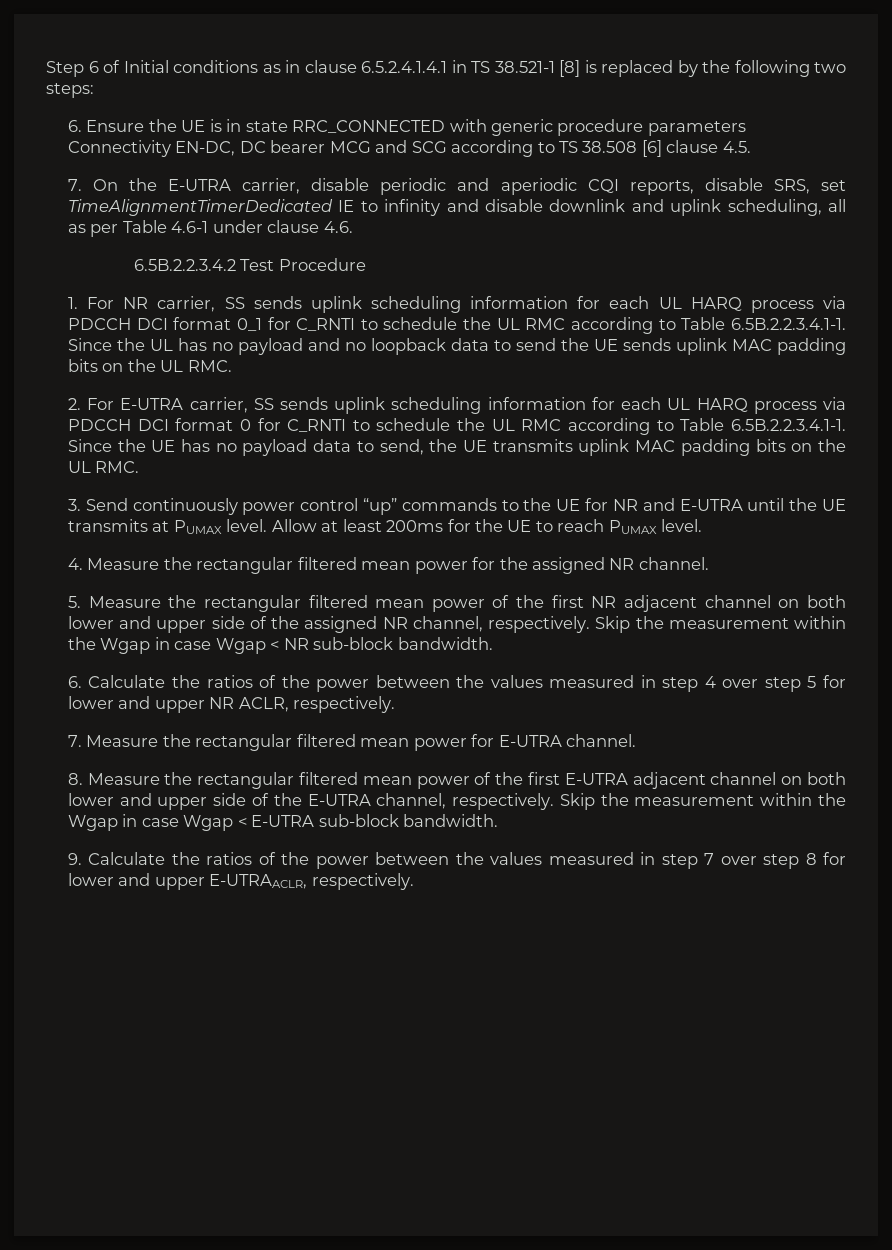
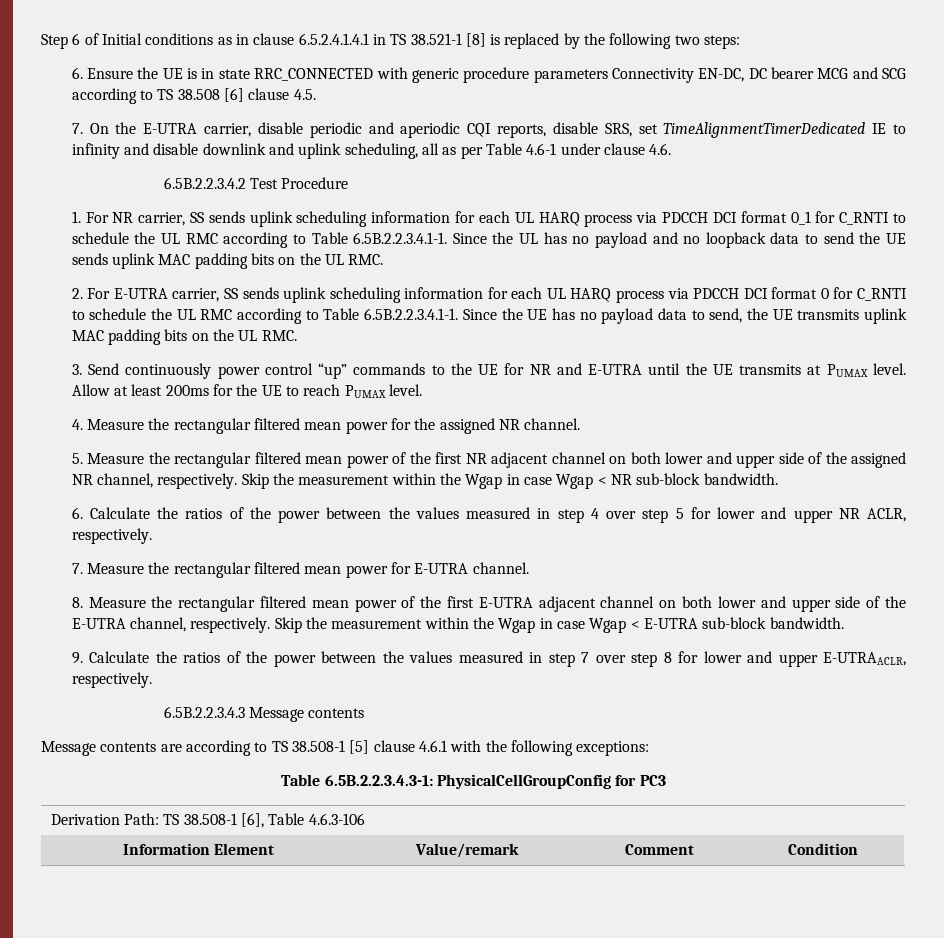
+ 6.5B.2.2.3.4.3 Message contents
+ Message contents are according to TS 38.508-1 [5] clause 4.6.1 with the following exceptions:
+ Table 6.5B.2.2.3.4.3-1: PhysicalCellGroupConfig for PC3
+ Derivation Path: TS 38.508-1 [6], Table 4.6.3-106
+ Information Element | Value/remark | Comment | Condition

